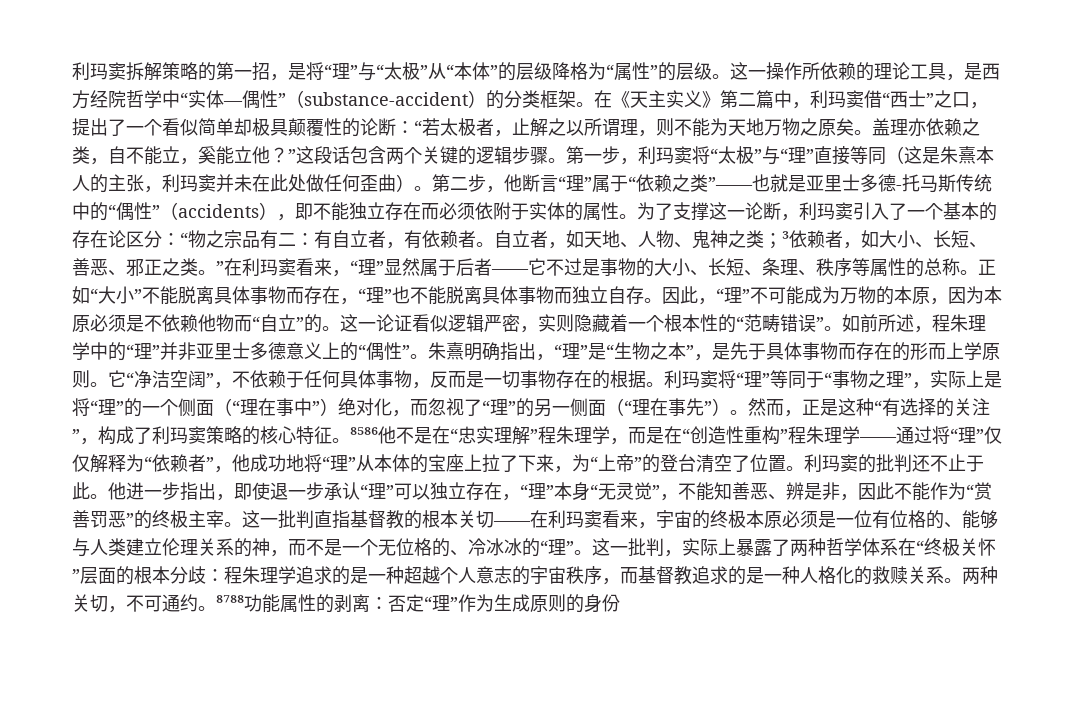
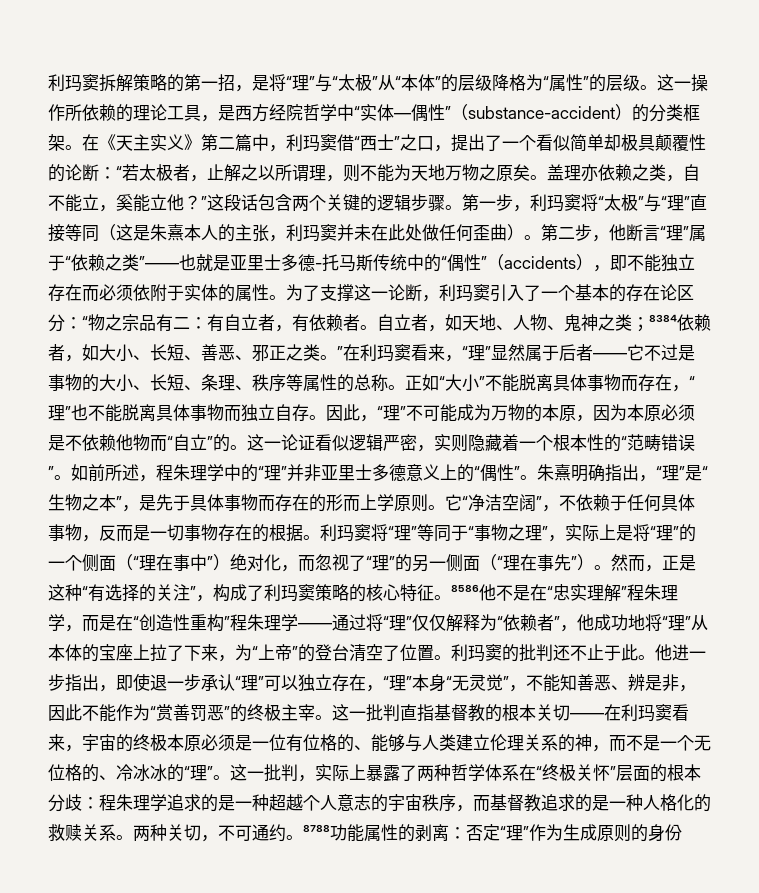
- 自立者，如天地、人物、鬼神之类；³依赖者，如大小、长短、善恶、邪正之类。”在利玛窦看来，“理”显然属于后者——它不过是事物的大小、长短、条理、秩序等属性的总称。
+ 自立者，如天地、人物、鬼神之类；⁸³⁸⁴依赖者，如大小、长短、善恶、邪正之类。”在利玛窦看来，“理”显然属于后者——它不过是事物的大小、长短、条理、秩序等属性的总称。

